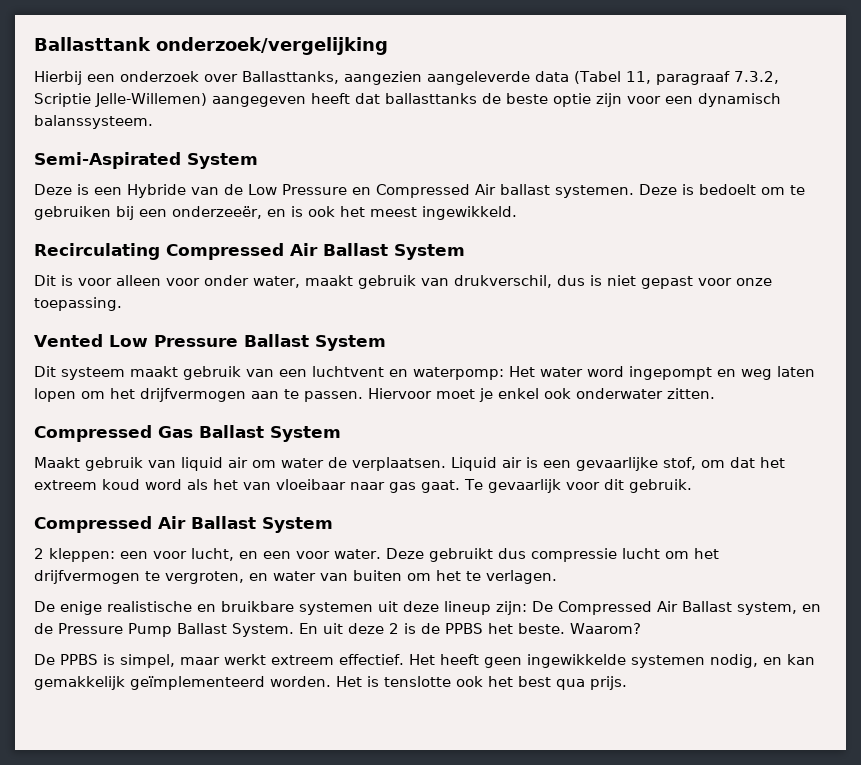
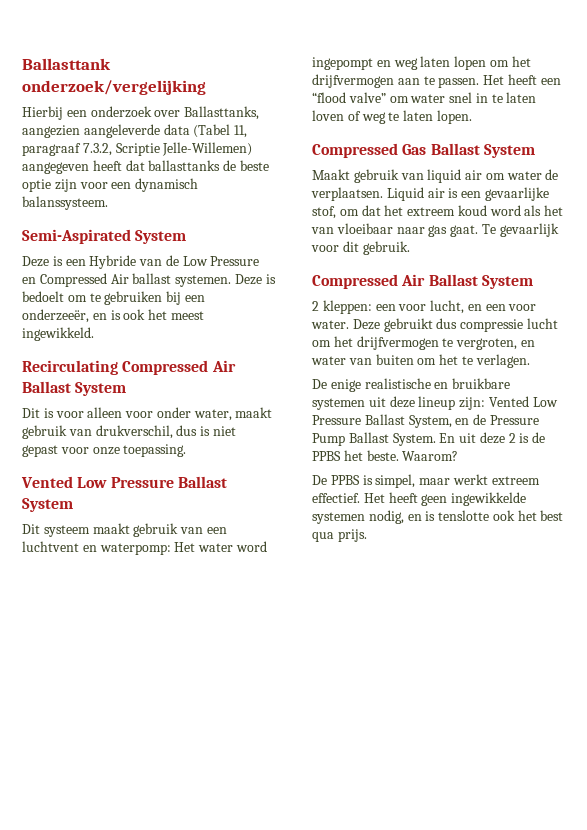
- Hiervoor moet je enkel ook onderwater zitten.
+ Het heeft een “flood valve” om water snel in te laten loven of weg te laten lopen.
- De enige realistische en bruikbare systemen uit deze lineup zijn: De Compressed Air Ballast system, en de Pressure Pump Ballast System.
+ De enige realistische en bruikbare systemen uit deze lineup zijn: Vented Low Pressure Ballast System, en de Pressure Pump Ballast System.
- Het heeft geen ingewikkelde systemen nodig, en kan gemakkelijk geïmplementeerd worden. Het is tenslotte ook het best qua prijs.
+ Het heeft geen ingewikkelde systemen nodig, en is tenslotte ook het best qua prijs.

